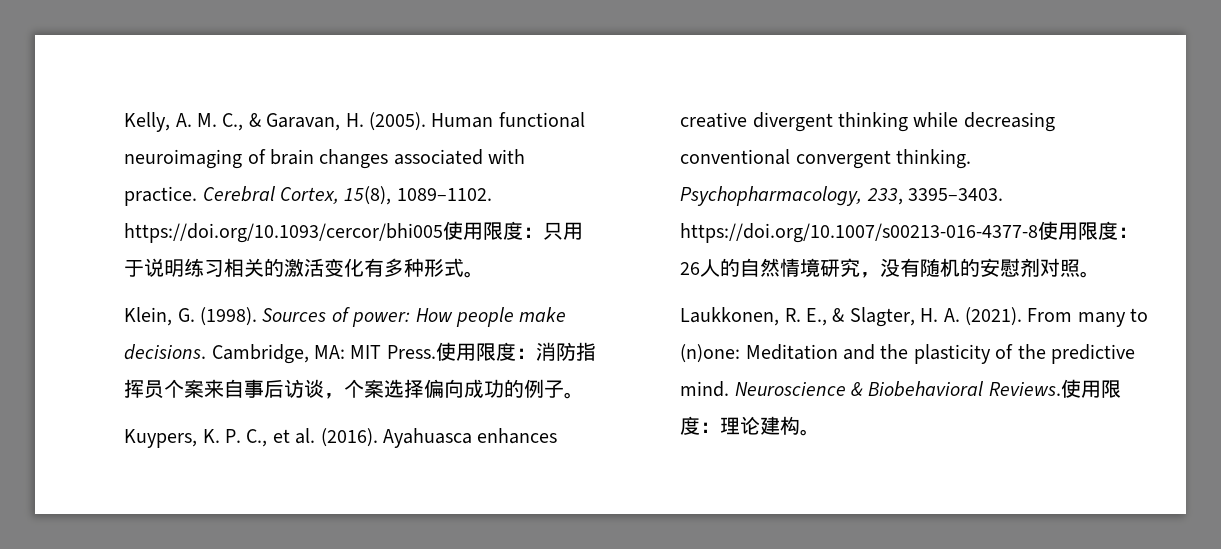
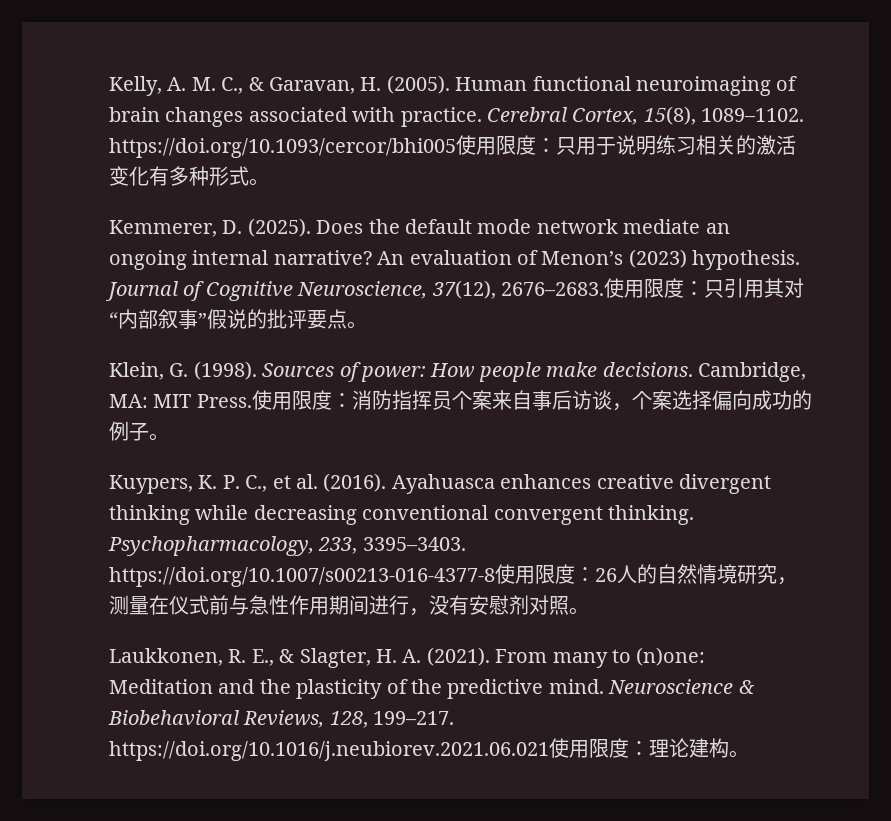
+ Kemmerer, D. (2025). Does the default mode network mediate an ongoing internal narrative? An evaluation of Menon’s (2023) hypothesis. Journal of Cognitive Neuroscience, 37(12), 2676–2683.使用限度：只引用其对“内部叙事”假说的批评要点。
- Psychopharmacology, 233, 3395–3403. https://doi.org/10.1007/s00213-016-4377-8使用限度：26人的自然情境研究，没有随机的安慰剂对照。
+ Psychopharmacology, 233, 3395–3403. https://doi.org/10.1007/s00213-016-4377-8使用限度：26人的自然情境研究，测量在仪式前与急性作用期间进行，没有安慰剂对照。
- Neuroscience & Biobehavioral Reviews.使用限度：理论建构。
+ Neuroscience & Biobehavioral Reviews, 128, 199–217. https://doi.org/10.1016/j.neubiorev.2021.06.021使用限度：理论建构。

